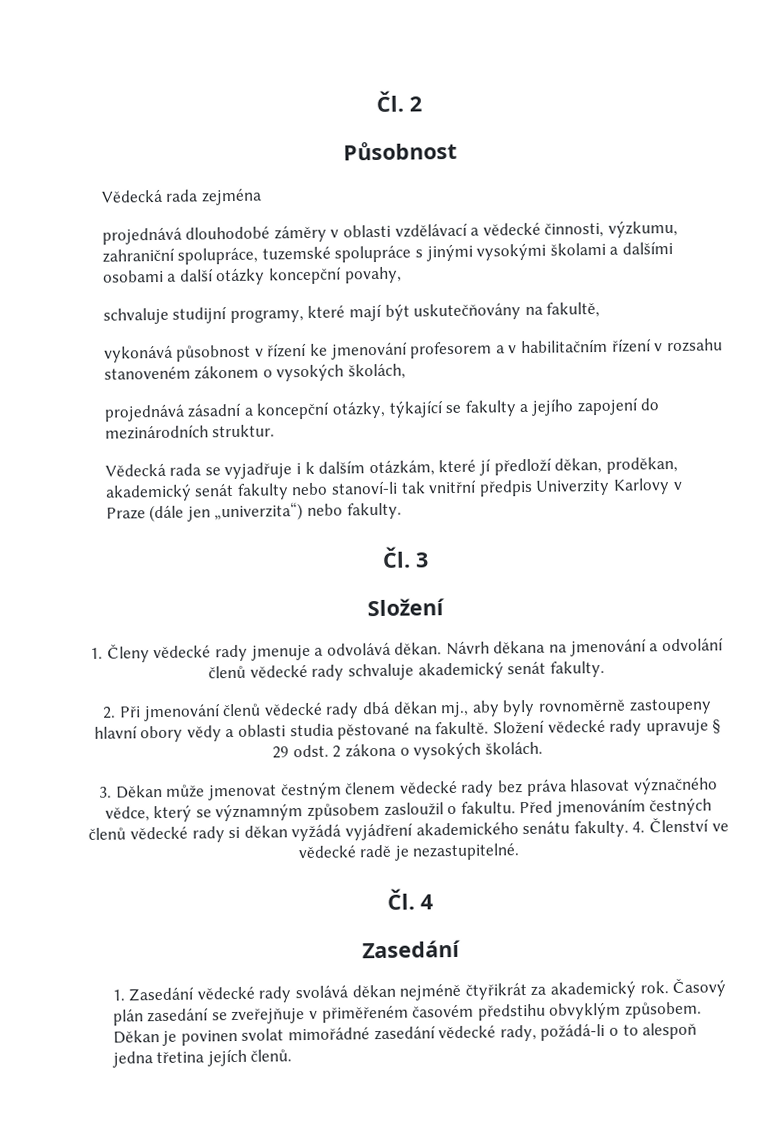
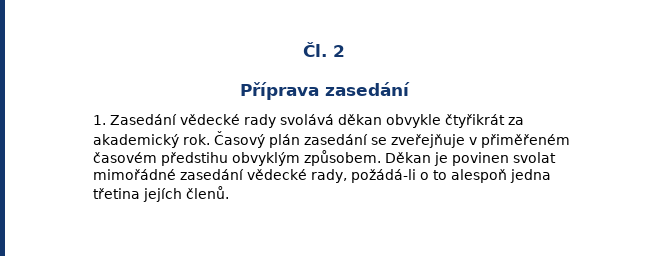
- Působnost
- Vědecká rada zejména
- projednává dlouhodobé záměry v oblasti vzdělávací a vědecké činnosti, výzkumu, zahraniční spolupráce, tuzemské spolupráce s jinými vysokými školami a dalšími osobami a další otázky koncepční povahy,
- schvaluje studijní programy, které mají být uskutečňovány na fakultě,
- vykonává působnost v řízení ke jmenování profesorem a v habilitačním řízení v rozsahu stanoveném zákonem o vysokých školách,
- projednává zásadní a koncepční otázky, týkající se fakulty a jejího zapojení do mezinárodních struktur.
- Vědecká rada se vyjadřuje i k dalším otázkám, které jí předloží děkan, proděkan, akademický senát fakulty nebo stanoví-li tak vnitřní předpis Univerzity Karlovy v Praze (dále jen „univerzita“) nebo fakulty.
- Čl. 3
- Složení
- 1. Členy vědecké rady jmenuje a odvolává děkan. Návrh děkana na jmenování a odvolání členů vědecké rady schvaluje akademický senát fakulty.
- 2. Při jmenování členů vědecké rady dbá děkan mj., aby byly rovnoměrně zastoupeny hlavní obory vědy a oblasti studia pěstované na fakultě. Složení vědecké rady upravuje § 29 odst. 2 zákona o vysokých školách.
- 3. Děkan může jmenovat čestným členem vědecké rady bez práva hlasovat význačného vědce, který se významným způsobem zasloužil o fakultu. Před jmenováním čestných členů vědecké rady si děkan vyžádá vyjádření akademického senátu fakulty. 4. Členství ve vědecké radě je nezastupitelné.
- Čl. 4
- Zasedání
+ Příprava zasedání
- 1. Zasedání vědecké rady svolává děkan nejméně čtyřikrát za akademický rok.
+ 1. Zasedání vědecké rady svolává děkan obvykle čtyřikrát za akademický rok.

